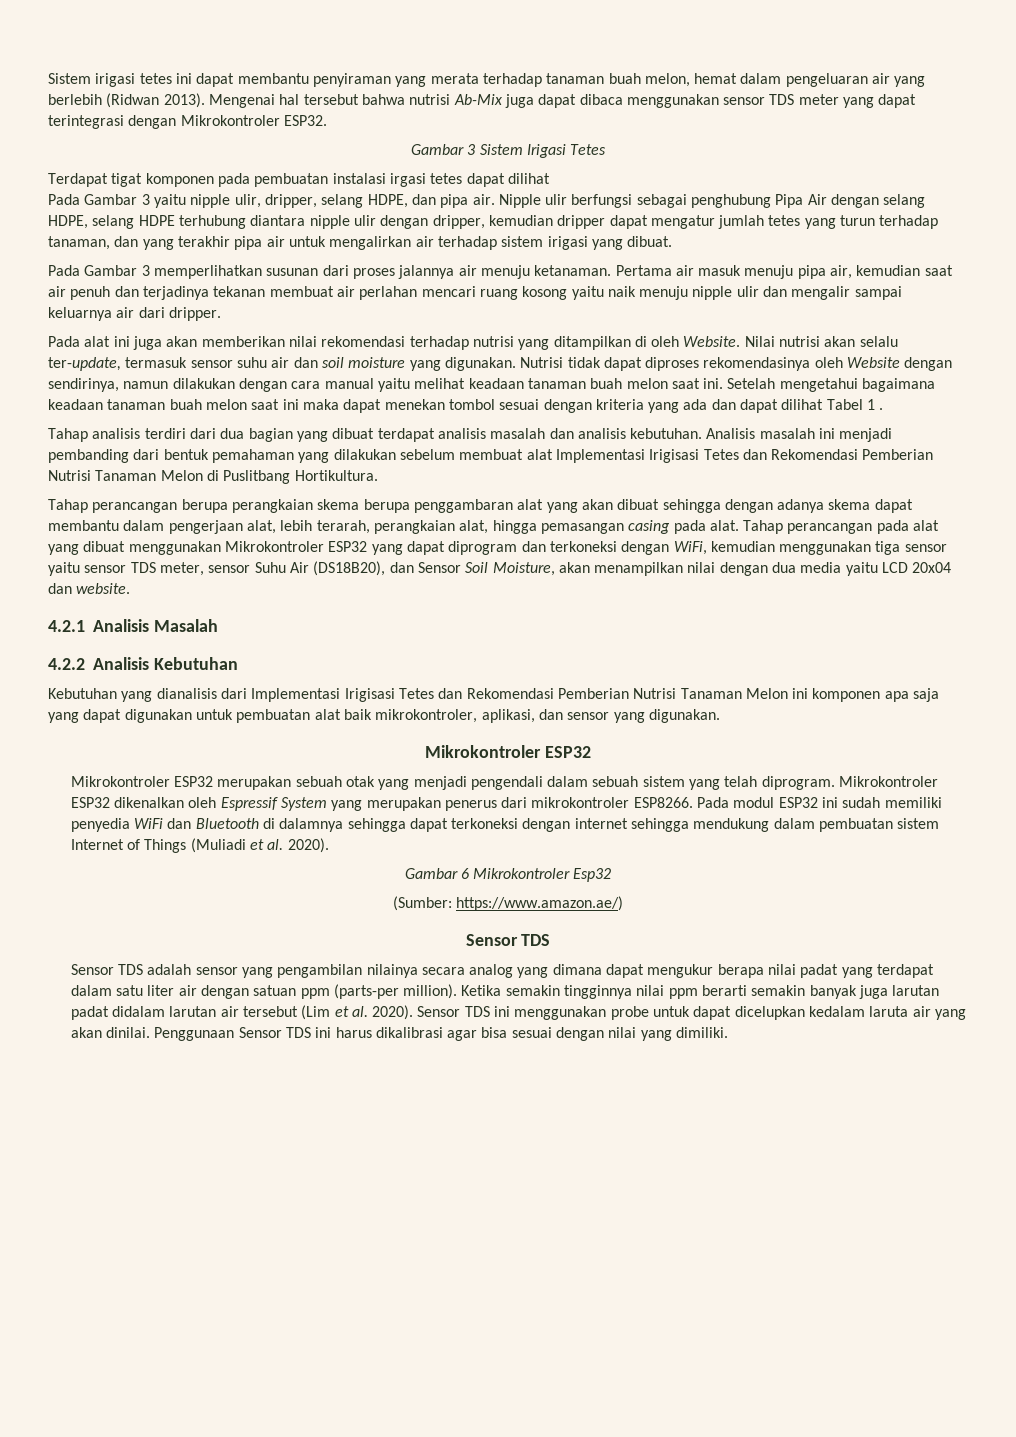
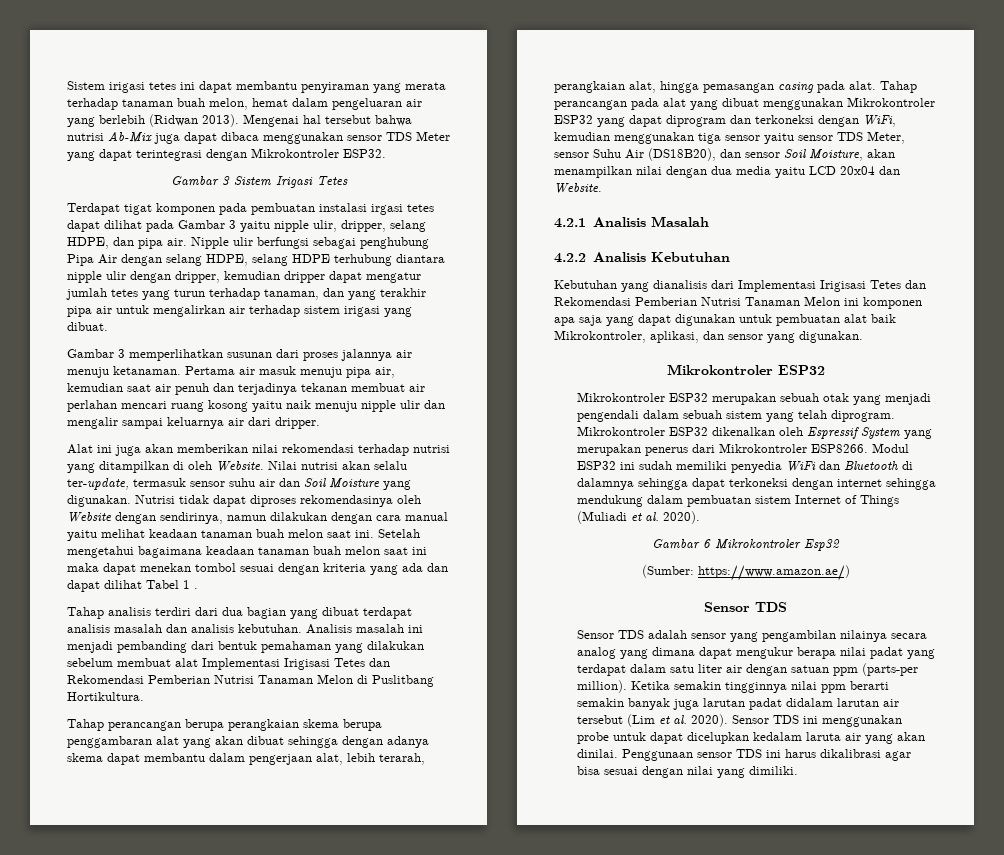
- Mengenai hal tersebut bahwa nutrisi Ab-Mix juga dapat dibaca menggunakan sensor TDS meter yang dapat terintegrasi dengan Mikrokontroler ESP32.
+ Mengenai hal tersebut bahwa nutrisi Ab-Mix juga dapat dibaca menggunakan sensor TDS Meter yang dapat terintegrasi dengan Mikrokontroler ESP32.
- Terdapat tigat komponen pada pembuatan instalasi irgasi tetes dapat dilihat
- Pada Gambar 3 yaitu nipple ulir, dripper, selang HDPE, dan pipa air.
+ Terdapat tigat komponen pada pembuatan instalasi irgasi tetes dapat dilihat pada Gambar 3 yaitu nipple ulir, dripper, selang HDPE, dan pipa air.
- Pada Gambar 3 memperlihatkan susunan dari proses jalannya air menuju ketanaman.
+ Gambar 3 memperlihatkan susunan dari proses jalannya air menuju ketanaman.
- Pada alat ini juga akan memberikan nilai rekomendasi terhadap nutrisi yang ditampilkan di oleh Website.
+ Alat ini juga akan memberikan nilai rekomendasi terhadap nutrisi yang ditampilkan di oleh Website.
- Nilai nutrisi akan selalu ter-update, termasuk sensor suhu air dan soil moisture yang digunakan.
+ Nilai nutrisi akan selalu ter-update, termasuk sensor suhu air dan Soil Moisture yang digunakan.
- Tahap perancangan pada alat yang dibuat menggunakan Mikrokontroler ESP32 yang dapat diprogram dan terkoneksi dengan WiFi, kemudian menggunakan tiga sensor yaitu sensor TDS meter, sensor Suhu Air (DS18B20), dan Sensor Soil Moisture, akan menampilkan nilai dengan dua media yaitu LCD 20x04 dan website.
+ Tahap perancangan pada alat yang dibuat menggunakan Mikrokontroler ESP32 yang dapat diprogram dan terkoneksi dengan WiFi, kemudian menggunakan tiga sensor yaitu sensor TDS Meter, sensor Suhu Air (DS18B20), dan sensor Soil Moisture, akan menampilkan nilai dengan dua media yaitu LCD 20x04 dan Website.
- Kebutuhan yang dianalisis dari Implementasi Irigisasi Tetes dan Rekomendasi Pemberian Nutrisi Tanaman Melon ini komponen apa saja yang dapat digunakan untuk pembuatan alat baik mikrokontroler, aplikasi, dan sensor yang digunakan.
+ Kebutuhan yang dianalisis dari Implementasi Irigisasi Tetes dan Rekomendasi Pemberian Nutrisi Tanaman Melon ini komponen apa saja yang dapat digunakan untuk pembuatan alat baik Mikrokontroler, aplikasi, dan sensor yang digunakan.
- Mikrokontroler ESP32 dikenalkan oleh Espressif System yang merupakan penerus dari mikrokontroler ESP8266. Pada modul ESP32 ini sudah memiliki penyedia WiFi dan Bluetooth di dalamnya sehingga dapat terkoneksi dengan internet sehingga mendukung dalam pembuatan sistem Internet of Things (Muliadi et al. 2020).
+ Mikrokontroler ESP32 dikenalkan oleh Espressif System yang merupakan penerus dari Mikrokontroler ESP8266. Modul ESP32 ini sudah memiliki penyedia WiFi dan Bluetooth di dalamnya sehingga dapat terkoneksi dengan internet sehingga mendukung dalam pembuatan sistem Internet of Things (Muliadi et al. 2020).
- Penggunaan Sensor TDS ini harus dikalibrasi agar bisa sesuai dengan nilai yang dimiliki.
+ Penggunaan sensor TDS ini harus dikalibrasi agar bisa sesuai dengan nilai yang dimiliki.

